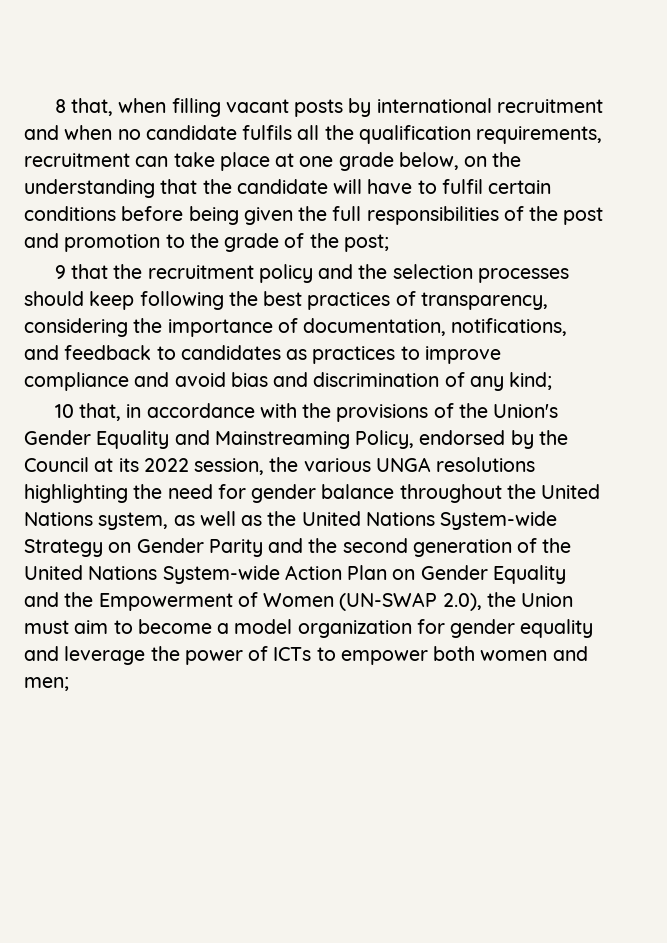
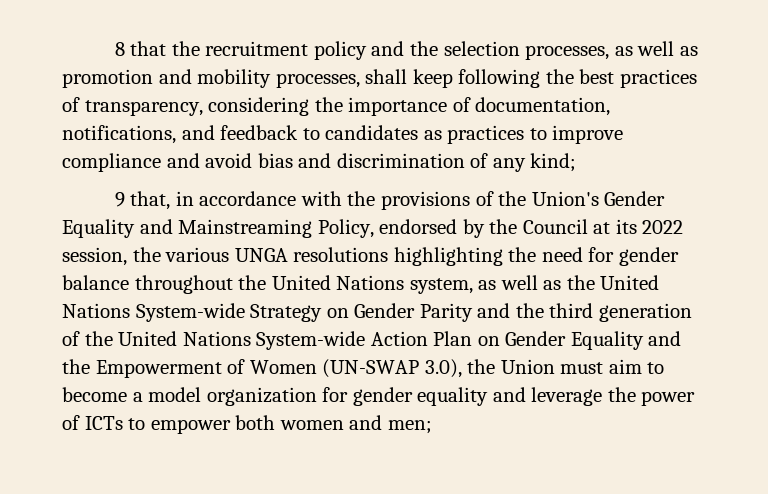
- 8 that, when filling vacant posts by international recruitment and when no candidate fulfils all the qualification requirements, recruitment can take place at one grade below, on the understanding that the candidate will have to fulfil certain conditions before being given the full responsibilities of the post and promotion to the grade of the post;
- 9 that the recruitment policy and the selection processes should keep following the best practices of transparency, considering the importance of documentation, notifications, and feedback to candidates as practices to improve compliance and avoid bias and discrimination of any kind;
+ 8 that the recruitment policy and the selection processes, as well as promotion and mobility processes, shall keep following the best practices of transparency, considering the importance of documentation, notifications, and feedback to candidates as practices to improve compliance and avoid bias and discrimination of any kind;
- 10 that, in accordance with the provisions of the Union's Gender Equality and Mainstreaming Policy, endorsed by the Council at its 2022 session, the various UNGA resolutions highlighting the need for gender balance throughout the United Nations system, as well as the United Nations System-wide Strategy on Gender Parity and the second generation of the United Nations System-wide Action Plan on Gender Equality and the Empowerment of Women (UN-SWAP 2.0), the Union must aim to become a model organization for gender equality and leverage the power of ICTs to empower both women and men;
+ 9 that, in accordance with the provisions of the Union's Gender Equality and Mainstreaming Policy, endorsed by the Council at its 2022 session, the various UNGA resolutions highlighting the need for gender balance throughout the United Nations system, as well as the United Nations System-wide Strategy on Gender Parity and the third generation of the United Nations System-wide Action Plan on Gender Equality and the Empowerment of Women (UN-SWAP 3.0), the Union must aim to become a model organization for gender equality and leverage the power of ICTs to empower both women and men;

